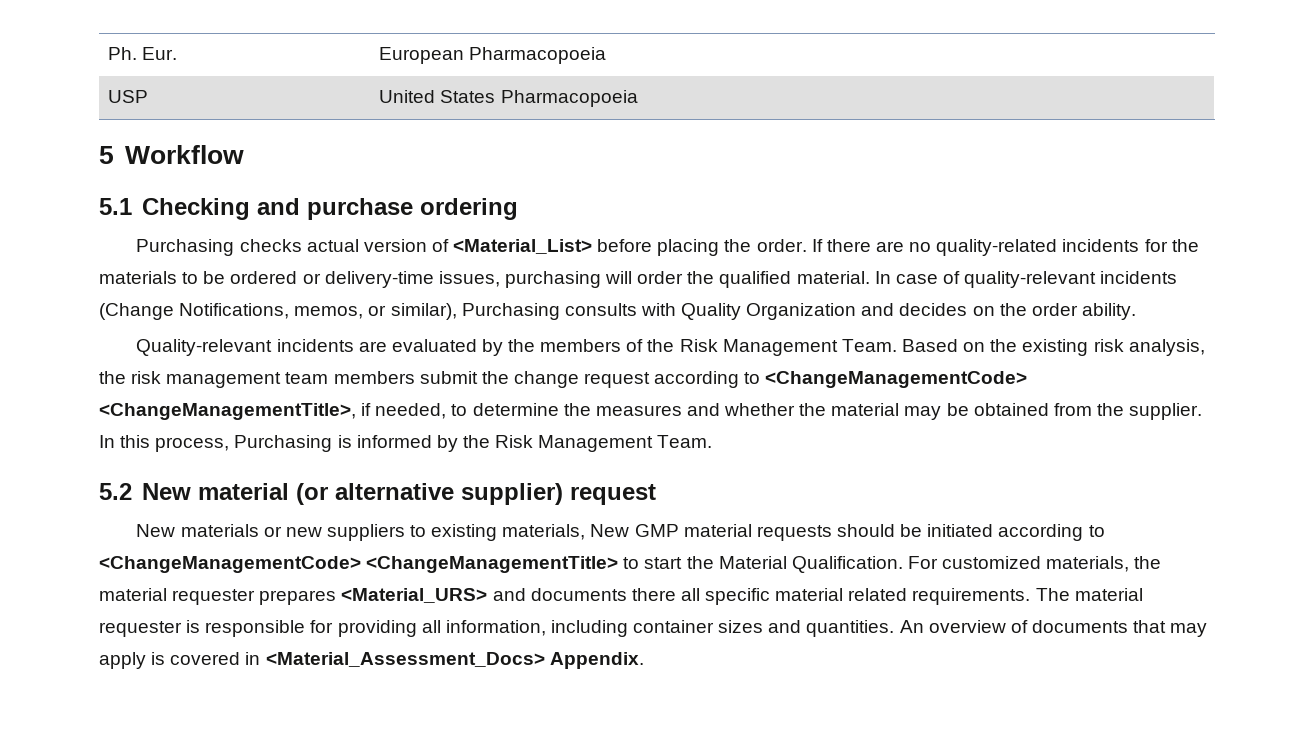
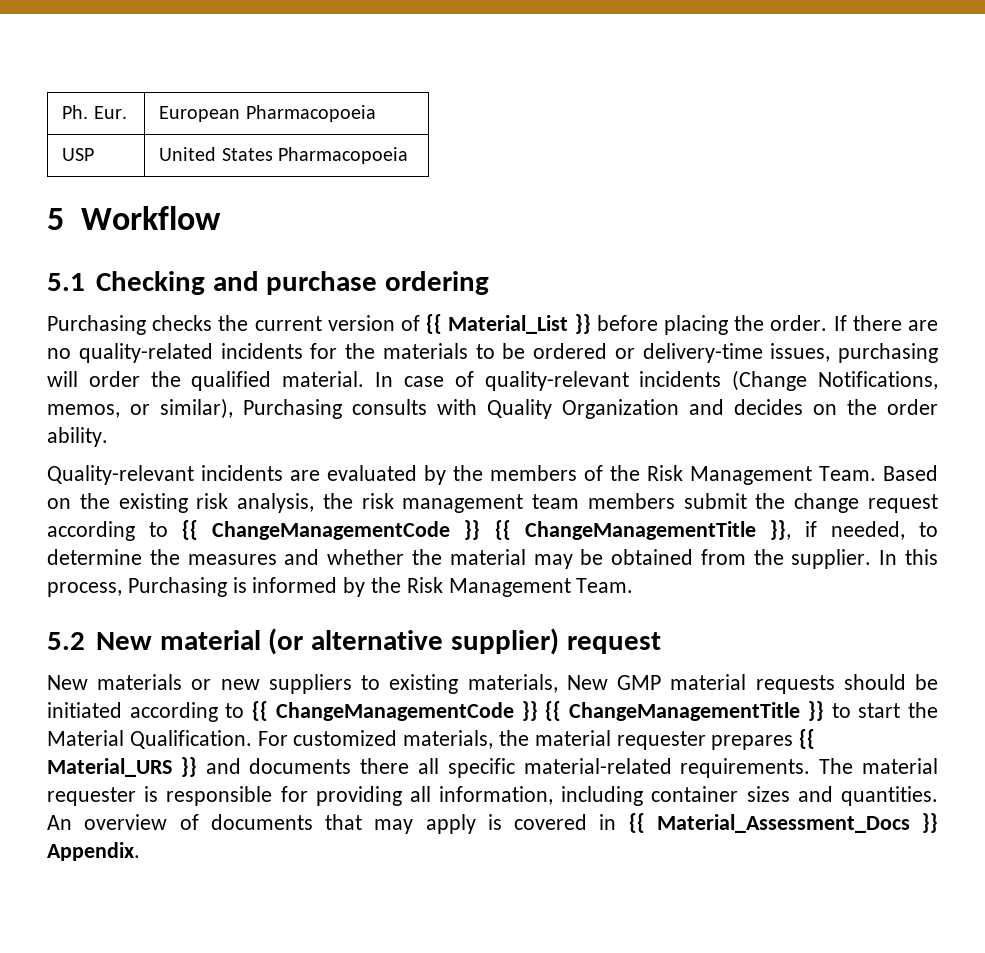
- Purchasing checks actual version of <Material_List> before placing the order.
+ Purchasing checks the current version of {{ Material_List }} before placing the order.
- Based on the existing risk analysis, the risk management team members submit the change request according to <ChangeManagementCode> <ChangeManagementTitle>, if needed, to determine the measures and whether the material may be obtained from the supplier.
+ Based on the existing risk analysis, the risk management team members submit the change request according to {{ ChangeManagementCode }} {{ ChangeManagementTitle }}, if needed, to determine the measures and whether the material may be obtained from the supplier.
- New materials or new suppliers to existing materials, New GMP material requests should be initiated according to <ChangeManagementCode> <ChangeManagementTitle> to start the Material Qualification.
+ New materials or new suppliers to existing materials, New GMP material requests should be initiated according to {{ ChangeManagementCode }} {{ ChangeManagementTitle }} to start the Material Qualification.
- For customized materials, the material requester prepares <Material_URS> and documents there all specific material related requirements.
+ For customized materials, the material requester prepares {{ Material_URS }} and documents there all specific material-related requirements.
- An overview of documents that may apply is covered in <Material_Assessment_Docs> Appendix.
+ An overview of documents that may apply is covered in {{ Material_Assessment_Docs }} Appendix.

